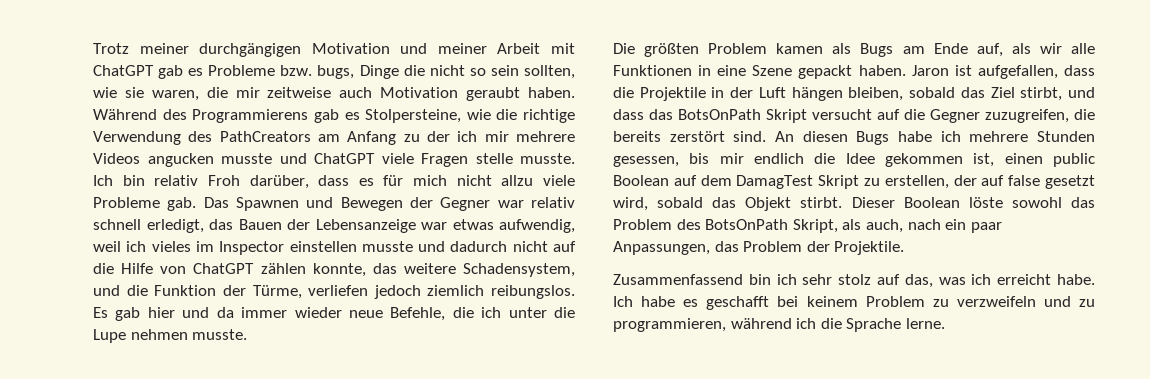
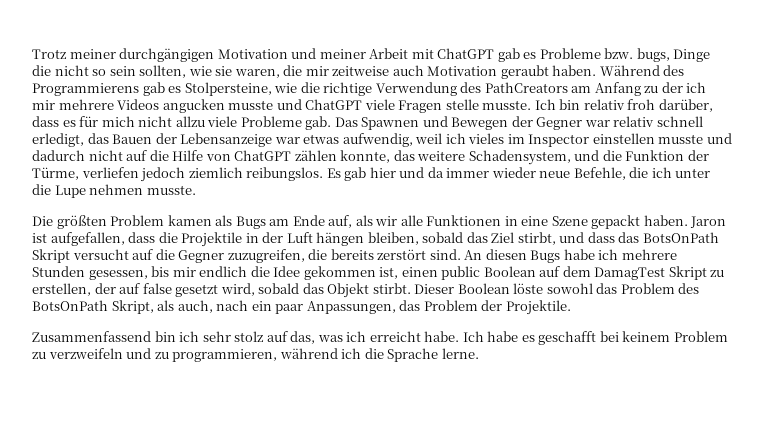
- Ich bin relativ Froh darüber, dass es für mich nicht allzu viele Probleme gab.
+ Ich bin relativ froh darüber, dass es für mich nicht allzu viele Probleme gab.

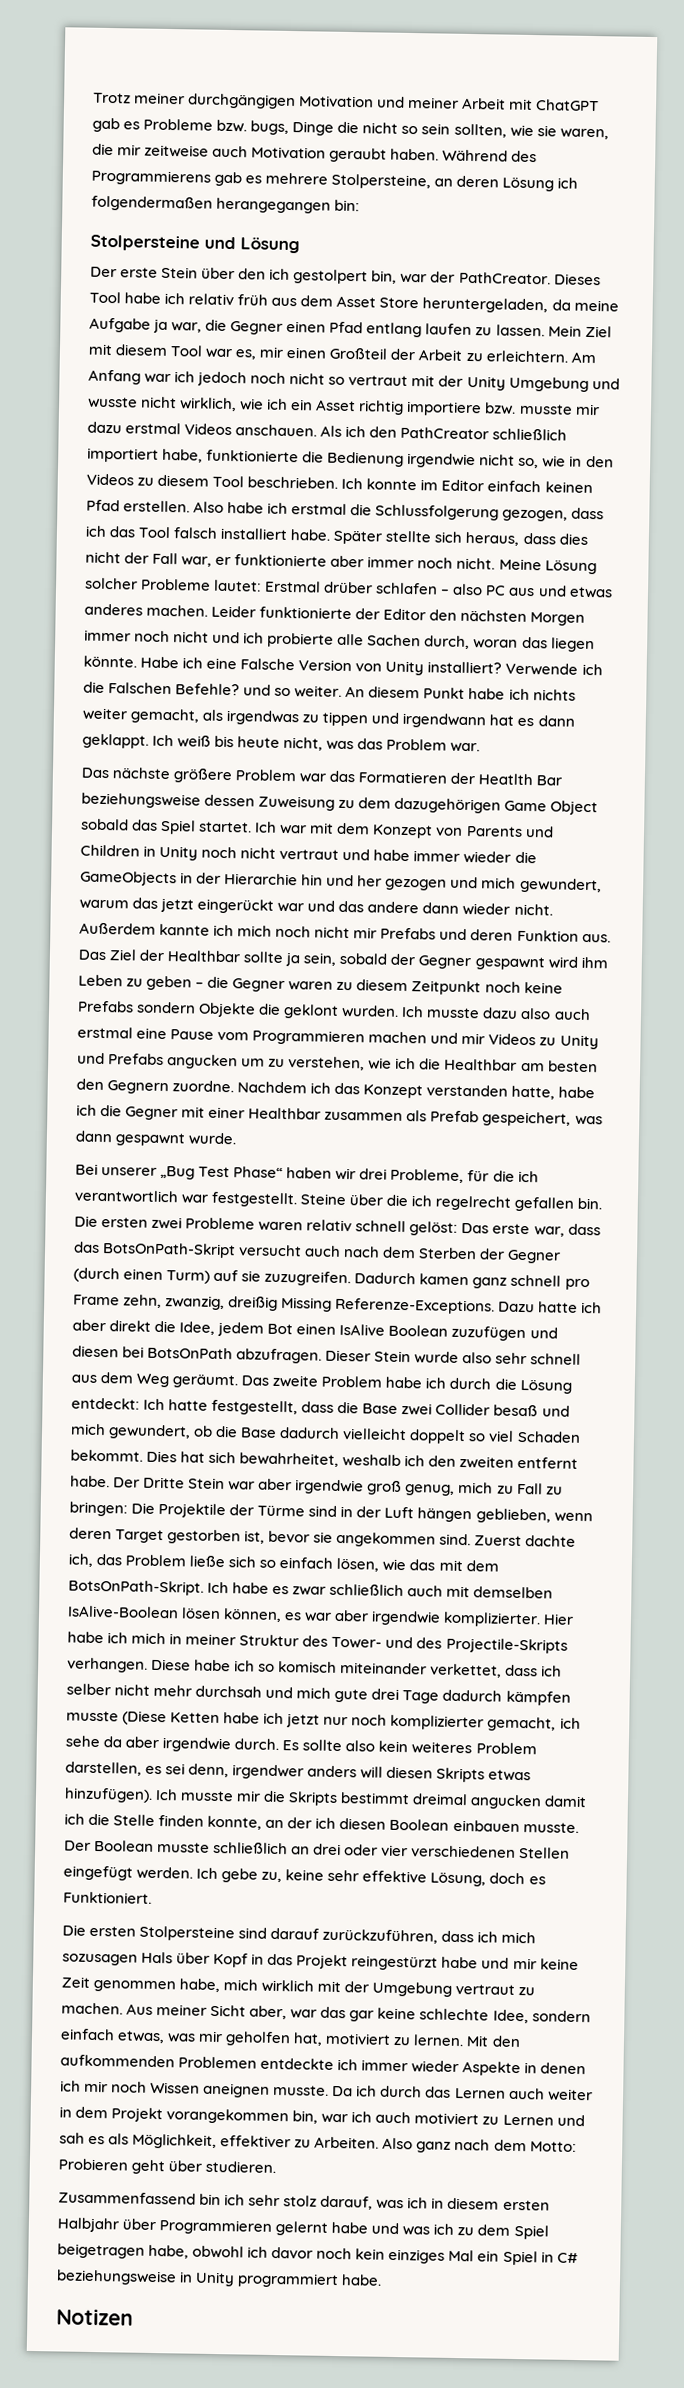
- Während des Programmierens gab es Stolpersteine, wie die richtige Verwendung des PathCreators am Anfang zu der ich mir mehrere Videos angucken musste und ChatGPT viele Fragen stelle musste. Ich bin relativ froh darüber, dass es für mich nicht allzu viele Probleme gab. Das Spawnen und Bewegen der Gegner war relativ schnell erledigt, das Bauen der Lebensanzeige war etwas aufwendig, weil ich vieles im Inspector einstellen musste und dadurch nicht auf die Hilfe von ChatGPT zählen konnte, das weitere Schadensystem, und die Funktion der Türme, verliefen jedoch ziemlich reibungslos. Es gab hier und da immer wieder neue Befehle, die ich unter die Lupe nehmen musste.
- Die größten Problem kamen als Bugs am Ende auf, als wir alle Funktionen in eine Szene gepackt haben. Jaron ist aufgefallen, dass die Projektile in der Luft hängen bleiben, sobald das Ziel stirbt, und dass das BotsOnPath Skript versucht auf die Gegner zuzugreifen, die bereits zerstört sind. An diesen Bugs habe ich mehrere Stunden gesessen, bis mir endlich die Idee gekommen ist, einen public Boolean auf dem DamagTest Skript zu erstellen, der auf false gesetzt wird, sobald das Objekt stirbt. Dieser Boolean löste sowohl das Problem des BotsOnPath Skript, als auch, nach ein paar Anpassungen, das Problem der Projektile.
+ Während des Programmierens gab es mehrere Stolpersteine, an deren Lösung ich folgendermaßen herangegangen bin:
+ Stolpersteine und Lösung
+ Der erste Stein über den ich gestolpert bin, war der PathCreator. Dieses Tool habe ich relativ früh aus dem Asset Store heruntergeladen, da meine Aufgabe ja war, die Gegner einen Pfad entlang laufen zu lassen. Mein Ziel mit diesem Tool war es, mir einen Großteil der Arbeit zu erleichtern. Am Anfang war ich jedoch noch nicht so vertraut mit der Unity Umgebung und wusste nicht wirklich, wie ich ein Asset richtig importiere bzw. musste mir dazu erstmal Videos anschauen. Als ich den PathCreator schließlich importiert habe, funktionierte die Bedienung irgendwie nicht so, wie in den Videos zu diesem Tool beschrieben. Ich konnte im Editor einfach keinen Pfad erstellen. Also habe ich erstmal die Schlussfolgerung gezogen, dass ich das Tool falsch installiert habe. Später stellte sich heraus, dass dies nicht der Fall war, er funktionierte aber immer noch nicht. Meine Lösung solcher Probleme lautet: Erstmal drüber schlafen – also PC aus und etwas anderes machen. Leider funktionierte der Editor den nächsten Morgen immer noch nicht und ich probierte alle Sachen durch, woran das liegen könnte. Habe ich eine Falsche Version von Unity installiert? Verwende ich die Falschen Befehle? und so weiter. An diesem Punkt habe ich nichts weiter gemacht, als irgendwas zu tippen und irgendwann hat es dann geklappt. Ich weiß bis heute nicht, was das Problem war.
+ Das nächste größere Problem war das Formatieren der Heatlth Bar beziehungsweise dessen Zuweisung zu dem dazugehörigen Game Object sobald das Spiel startet. Ich war mit dem Konzept von Parents und Children in Unity noch nicht vertraut und habe immer wieder die GameObjects in der Hierarchie hin und her gezogen und mich gewundert, warum das jetzt eingerückt war und das andere dann wieder nicht. Außerdem kannte ich mich noch nicht mir Prefabs und deren Funktion aus. Das Ziel der Healthbar sollte ja sein, sobald der Gegner gespawnt wird ihm Leben zu geben – die Gegner waren zu diesem Zeitpunkt noch keine Prefabs sondern Objekte die geklont wurden. Ich musste dazu also auch erstmal eine Pause vom Programmieren machen und mir Videos zu Unity und Prefabs angucken um zu verstehen, wie ich die Healthbar am besten den Gegnern zuordne. Nachdem ich das Konzept verstanden hatte, habe ich die Gegner mit einer Healthbar zusammen als Prefab gespeichert, was dann gespawnt wurde.
+ Bei unserer „Bug Test Phase“ haben wir drei Probleme, für die ich verantwortlich war festgestellt. Steine über die ich regelrecht gefallen bin. Die ersten zwei Probleme waren relativ schnell gelöst: Das erste war, dass das BotsOnPath-Skript versucht auch nach dem Sterben der Gegner (durch einen Turm) auf sie zuzugreifen. Dadurch kamen ganz schnell pro Frame zehn, zwanzig, dreißig Missing Referenze-Exceptions. Dazu hatte ich aber direkt die Idee, jedem Bot einen IsAlive Boolean zuzufügen und diesen bei BotsOnPath abzufragen. Dieser Stein wurde also sehr schnell aus dem Weg geräumt. Das zweite Problem habe ich durch die Lösung entdeckt: Ich hatte festgestellt, dass die Base zwei Collider besaß und mich gewundert, ob die Base dadurch vielleicht doppelt so viel Schaden bekommt. Dies hat sich bewahrheitet, weshalb ich den zweiten entfernt habe. Der Dritte Stein war aber irgendwie groß genug, mich zu Fall zu bringen: Die Projektile der Türme sind in der Luft hängen geblieben, wenn deren Target gestorben ist, bevor sie angekommen sind. Zuerst dachte ich, das Problem ließe sich so einfach lösen, wie das mit dem BotsOnPath-Skript. Ich habe es zwar schließlich auch mit demselben IsAlive-Boolean lösen können, es war aber irgendwie komplizierter. Hier habe ich mich in meiner Struktur des Tower- und des Projectile-Skripts verhangen. Diese habe ich so komisch miteinander verkettet, dass ich selber nicht mehr durchsah und mich gute drei Tage dadurch kämpfen musste (Diese Ketten habe ich jetzt nur noch komplizierter gemacht, ich sehe da aber irgendwie durch. Es sollte also kein weiteres Problem darstellen, es sei denn, irgendwer anders will diesen Skripts etwas hinzufügen). Ich musste mir die Skripts bestimmt dreimal angucken damit ich die Stelle finden konnte, an der ich diesen Boolean einbauen musste. Der Boolean musste schließlich an drei oder vier verschiedenen Stellen eingefügt werden. Ich gebe zu, keine sehr effektive Lösung, doch es Funktioniert.
+ Die ersten Stolpersteine sind darauf zurückzuführen, dass ich mich sozusagen Hals über Kopf in das Projekt reingestürzt habe und mir keine Zeit genommen habe, mich wirklich mit der Umgebung vertraut zu machen. Aus meiner Sicht aber, war das gar keine schlechte Idee, sondern einfach etwas, was mir geholfen hat, motiviert zu lernen. Mit den aufkommenden Problemen entdeckte ich immer wieder Aspekte in denen ich mir noch Wissen aneignen musste. Da ich durch das Lernen auch weiter in dem Projekt vorangekommen bin, war ich auch motiviert zu Lernen und sah es als Möglichkeit, effektiver zu Arbeiten. Also ganz nach dem Motto: Probieren geht über studieren.
- Zusammenfassend bin ich sehr stolz auf das, was ich erreicht habe. Ich habe es geschafft bei keinem Problem zu verzweifeln und zu programmieren, während ich die Sprache lerne.
+ Zusammenfassend bin ich sehr stolz darauf, was ich in diesem ersten Halbjahr über Programmieren gelernt habe und was ich zu dem Spiel beigetragen habe, obwohl ich davor noch kein einziges Mal ein Spiel in C# beziehungsweise in Unity programmiert habe.
+ Notizen

